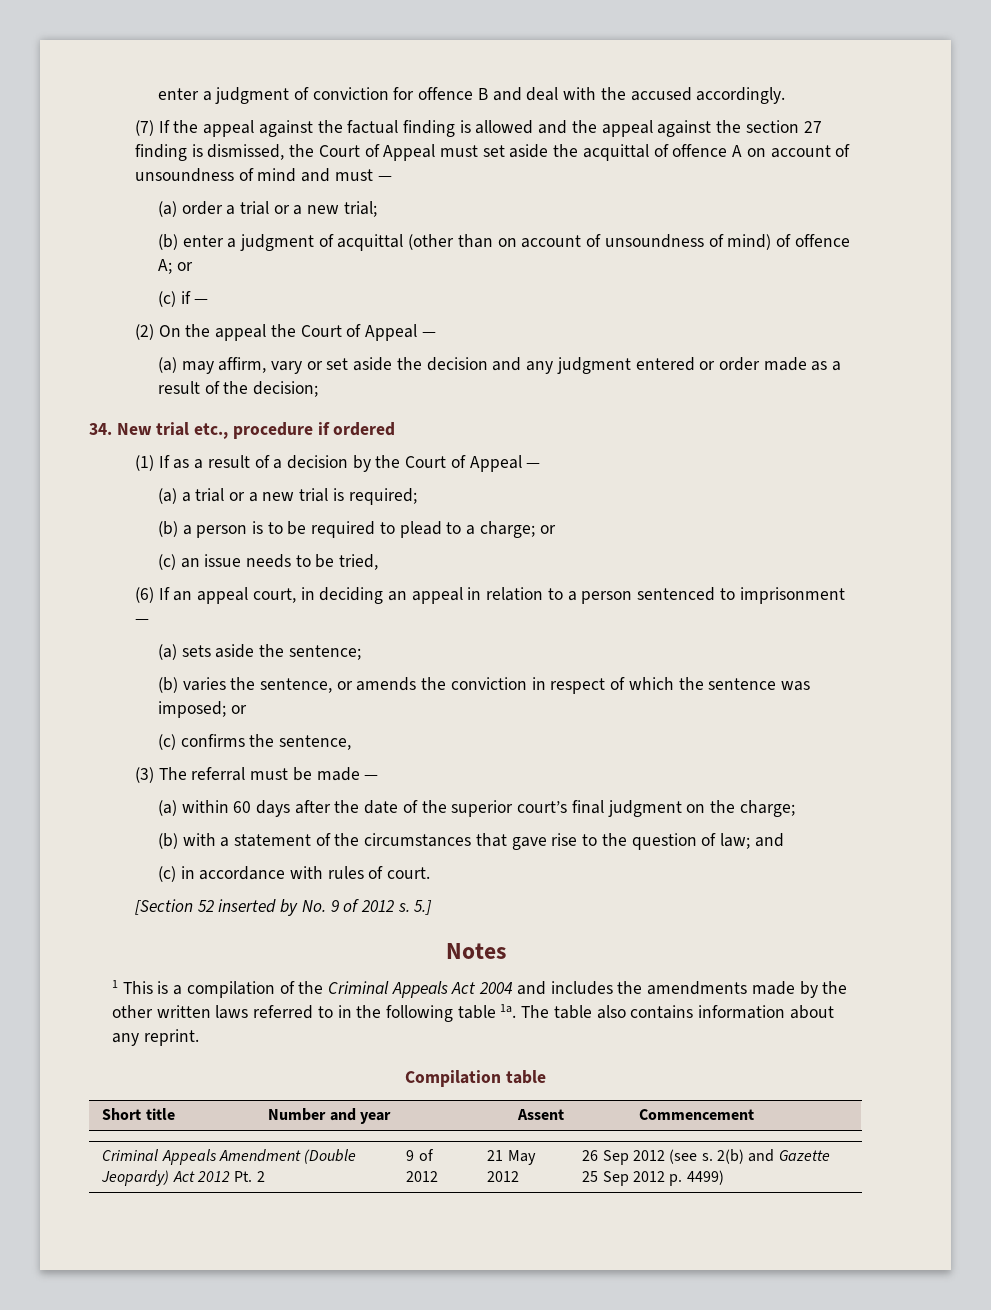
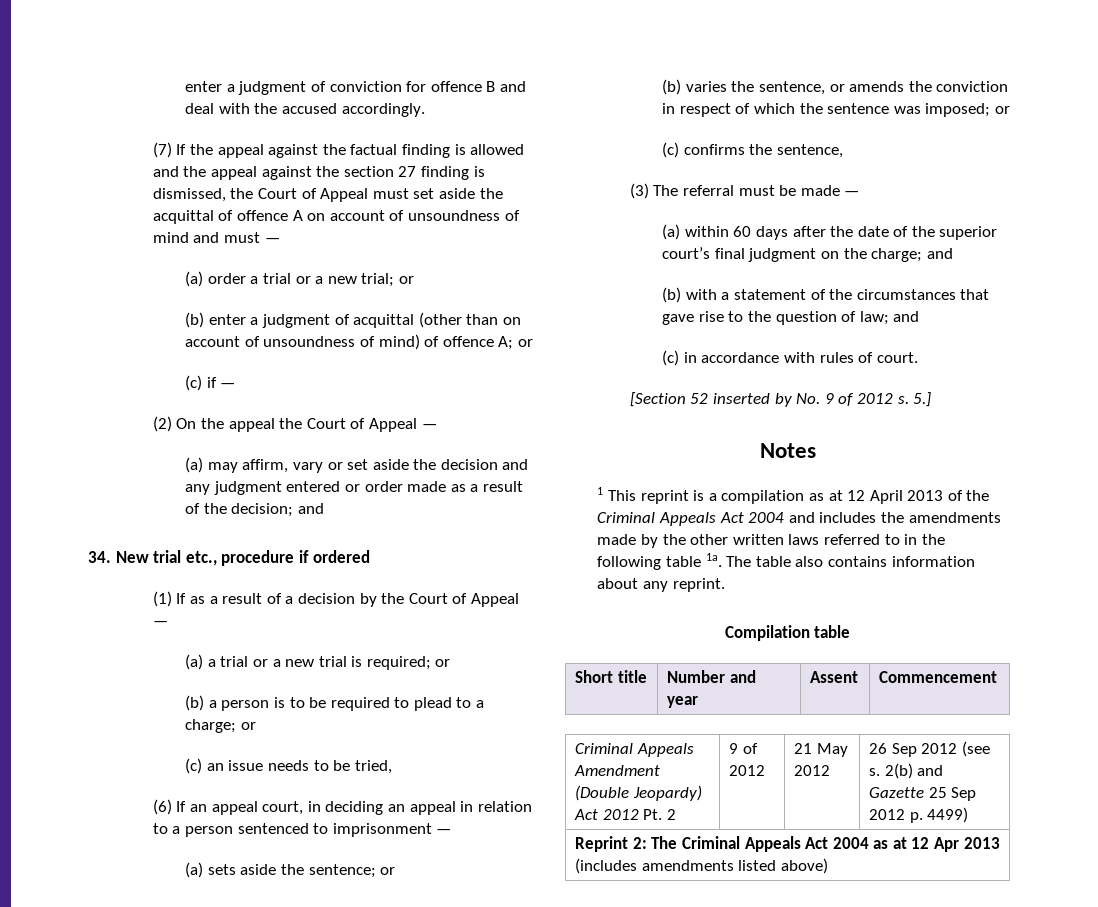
- (a) order a trial or a new trial;
+ (a) order a trial or a new trial; or
- (a) may affirm, vary or set aside the decision and any judgment entered or order made as a result of the decision;
+ (a) may affirm, vary or set aside the decision and any judgment entered or order made as a result of the decision; and
- (a) a trial or a new trial is required;
+ (a) a trial or a new trial is required; or
- (a) sets aside the sentence;
+ (a) sets aside the sentence; or
- (a) within 60 days after the date of the superior court’s final judgment on the charge;
+ (a) within 60 days after the date of the superior court’s final judgment on the charge; and
- 1 This is a compilation of the Criminal Appeals Act 2004 and includes the amendments made by the other written laws referred to in the following table 1a.
+ 1 This reprint is a compilation as at 12 April 2013 of the Criminal Appeals Act 2004 and includes the amendments made by the other written laws referred to in the following table 1a.
+ Reprint 2: The Criminal Appeals Act 2004 as at 12 Apr 2013 (includes amendments listed above)

